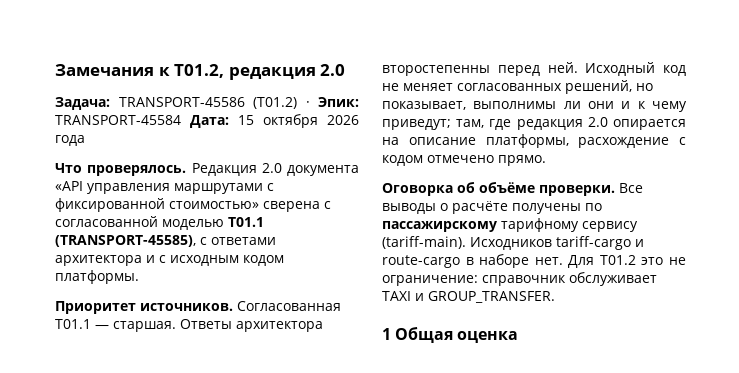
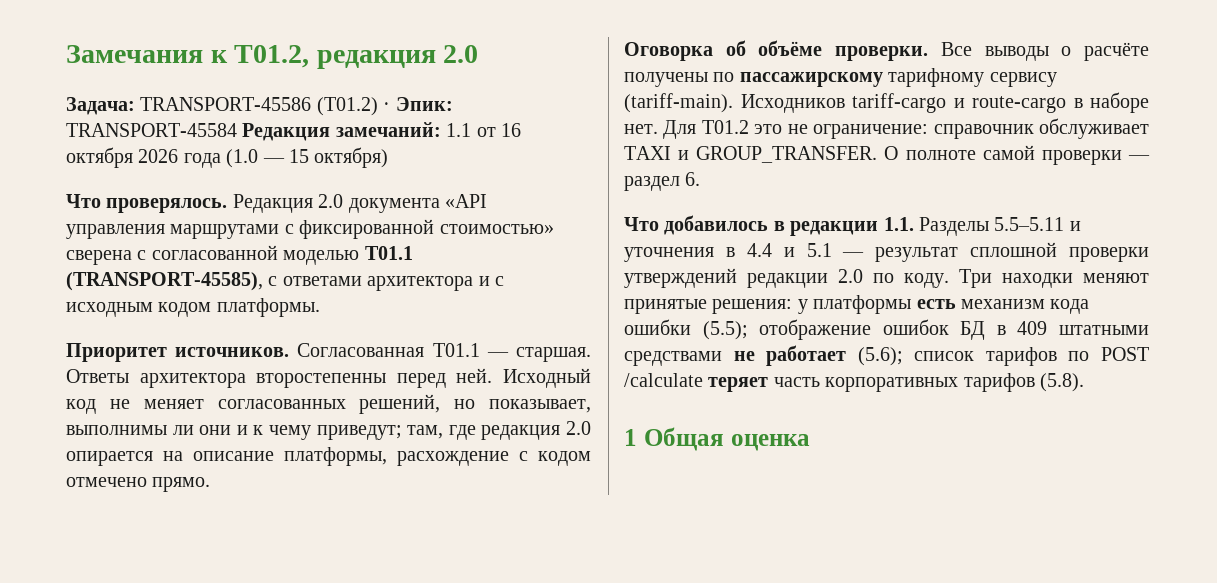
- Задача: TRANSPORT-45586 (T01.2) · Эпик: TRANSPORT-45584 Дата: 15 октября 2026 года
+ Задача: TRANSPORT-45586 (T01.2) · Эпик: TRANSPORT-45584 Редакция замечаний: 1.1 от 16 октября 2026 года (1.0 — 15 октября)
+ О полноте самой проверки — раздел 6.
+ Что добавилось в редакции 1.1. Разделы 5.5–5.11 и уточнения в 4.4 и 5.1 — результат сплошной проверки утверждений редакции 2.0 по коду. Три находки меняют принятые решения: у платформы есть механизм кода ошибки (5.5); отображение ошибок БД в 409 штатными средствами не работает (5.6); список тарифов по POST /calculate теряет часть корпоративных тарифов (5.8).

